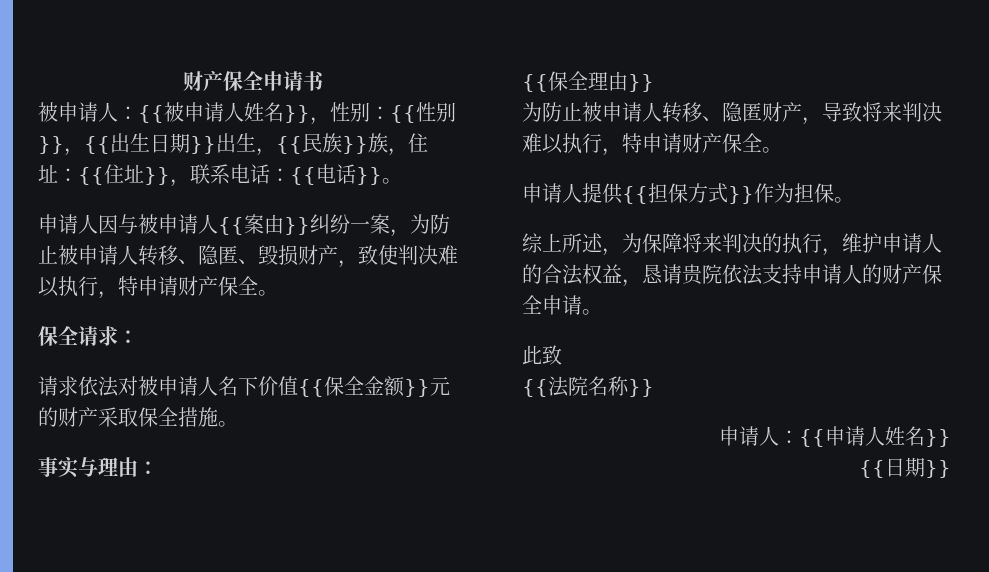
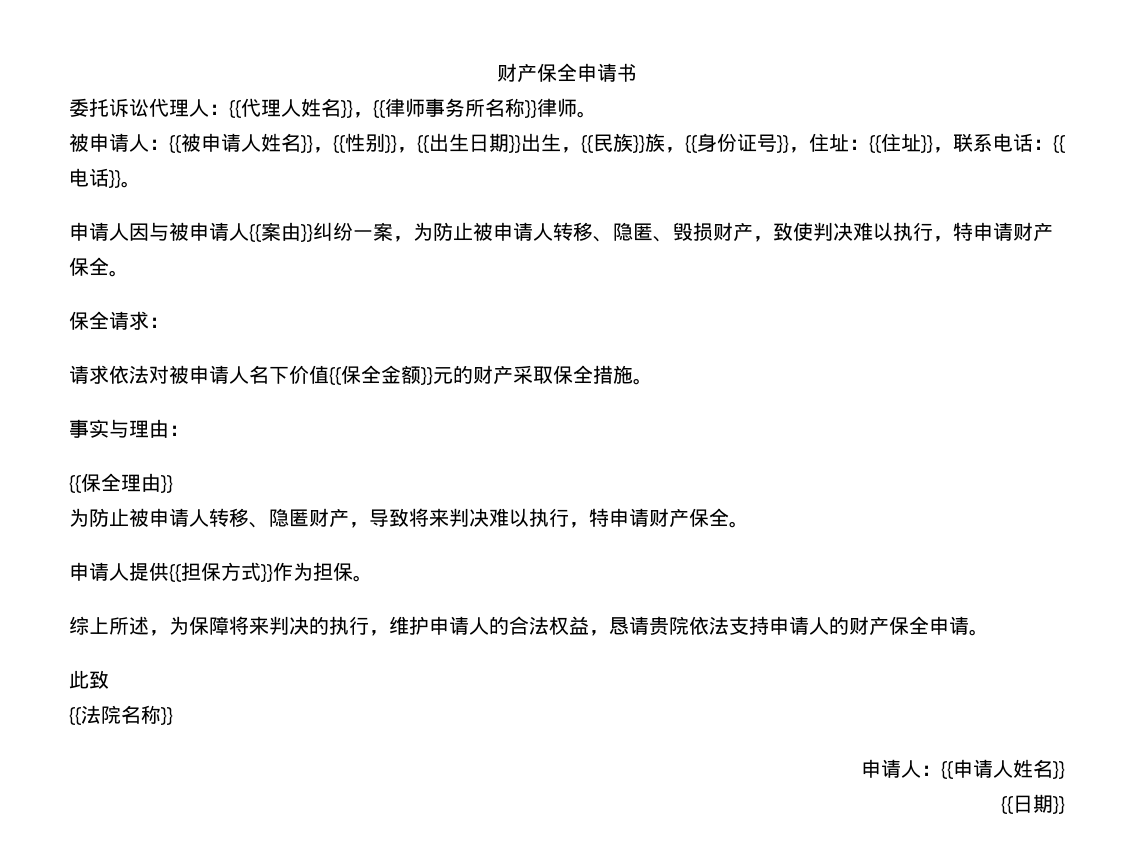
+ 委托诉讼代理人：{{代理人姓名}}，{{律师事务所名称}}律师。
- 被申请人：{{被申请人姓名}}，性别：{{性别}}，{{出生日期}}出生，{{民族}}族，住址：{{住址}}，联系电话：{{电话}}。
+ 被申请人：{{被申请人姓名}}，{{性别}}，{{出生日期}}出生，{{民族}}族，{{身份证号}}，住址：{{住址}}，联系电话：{{电话}}。

